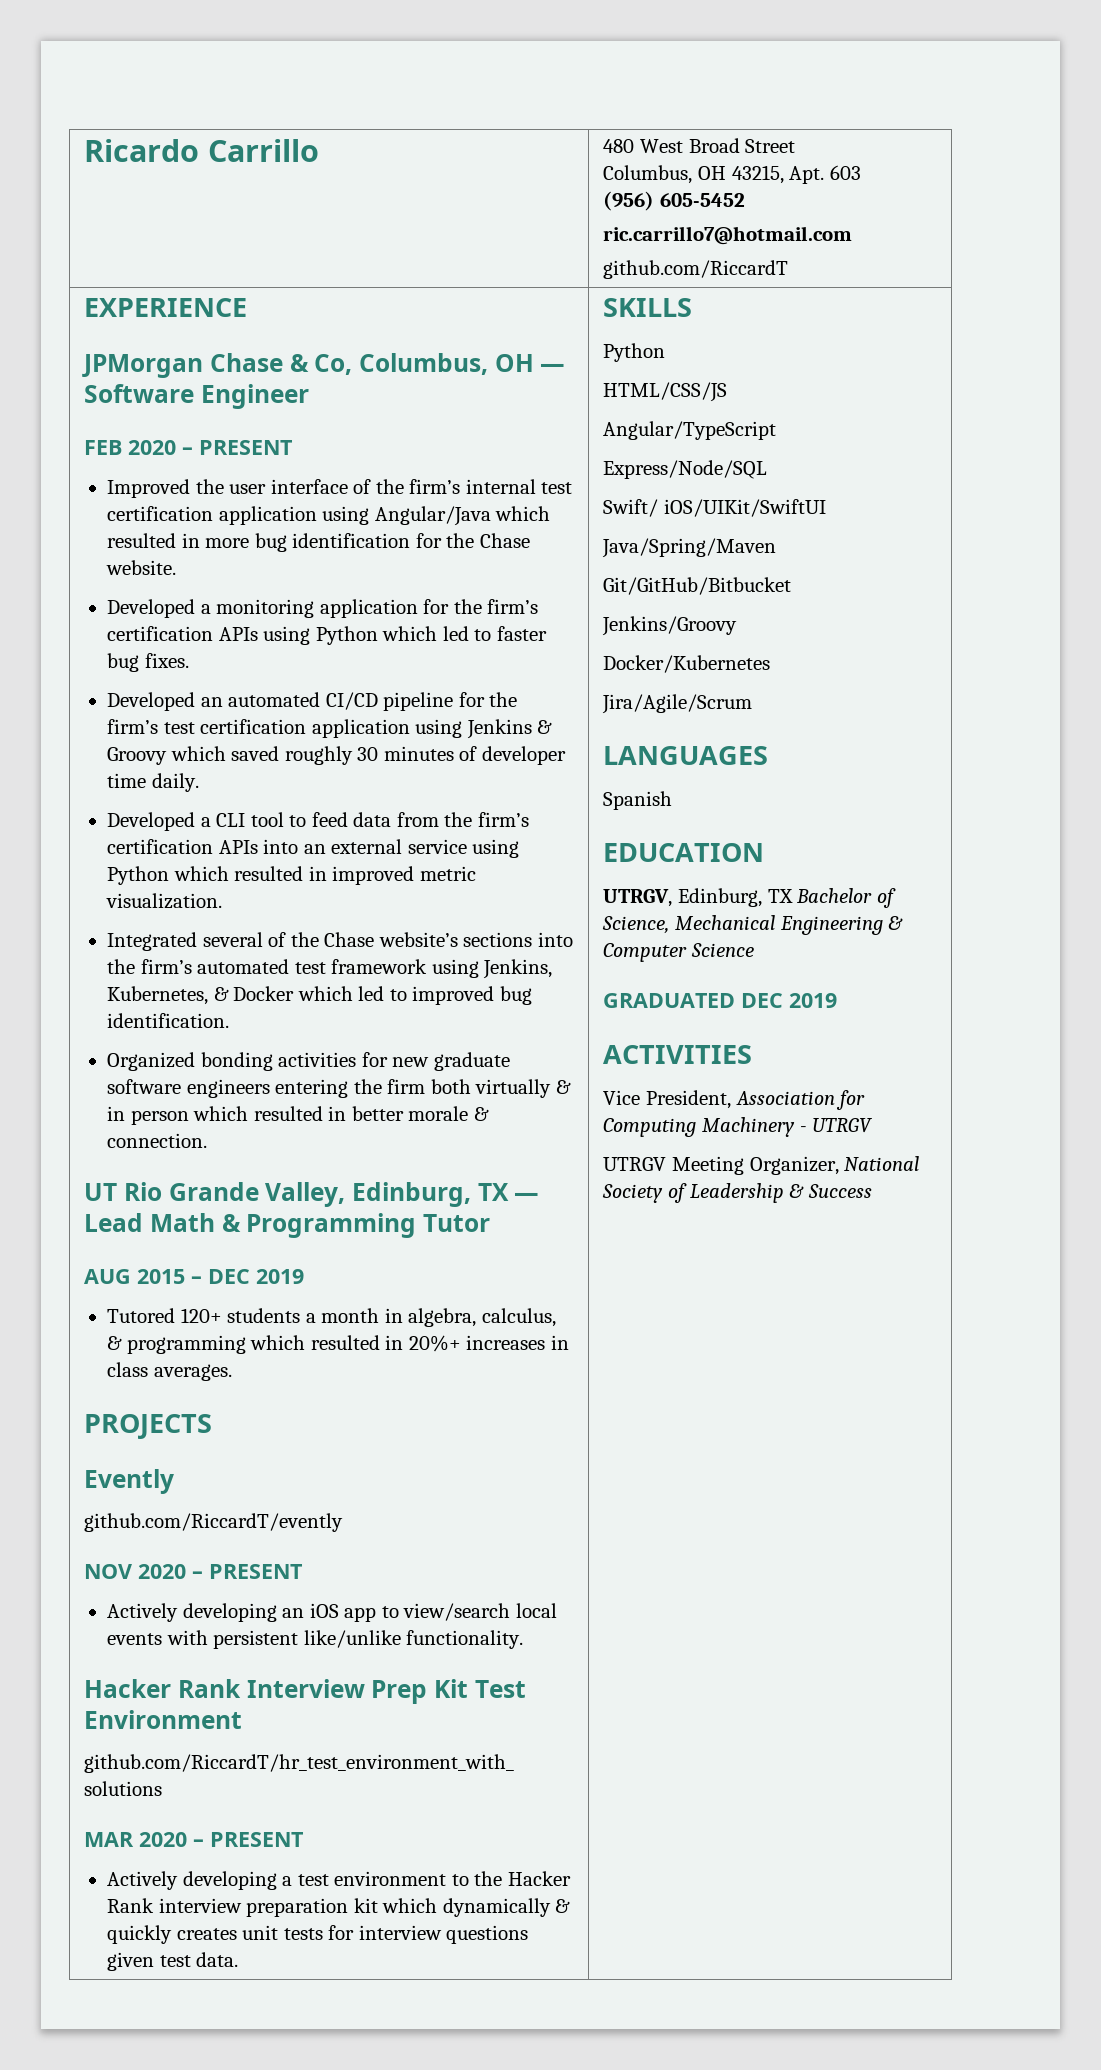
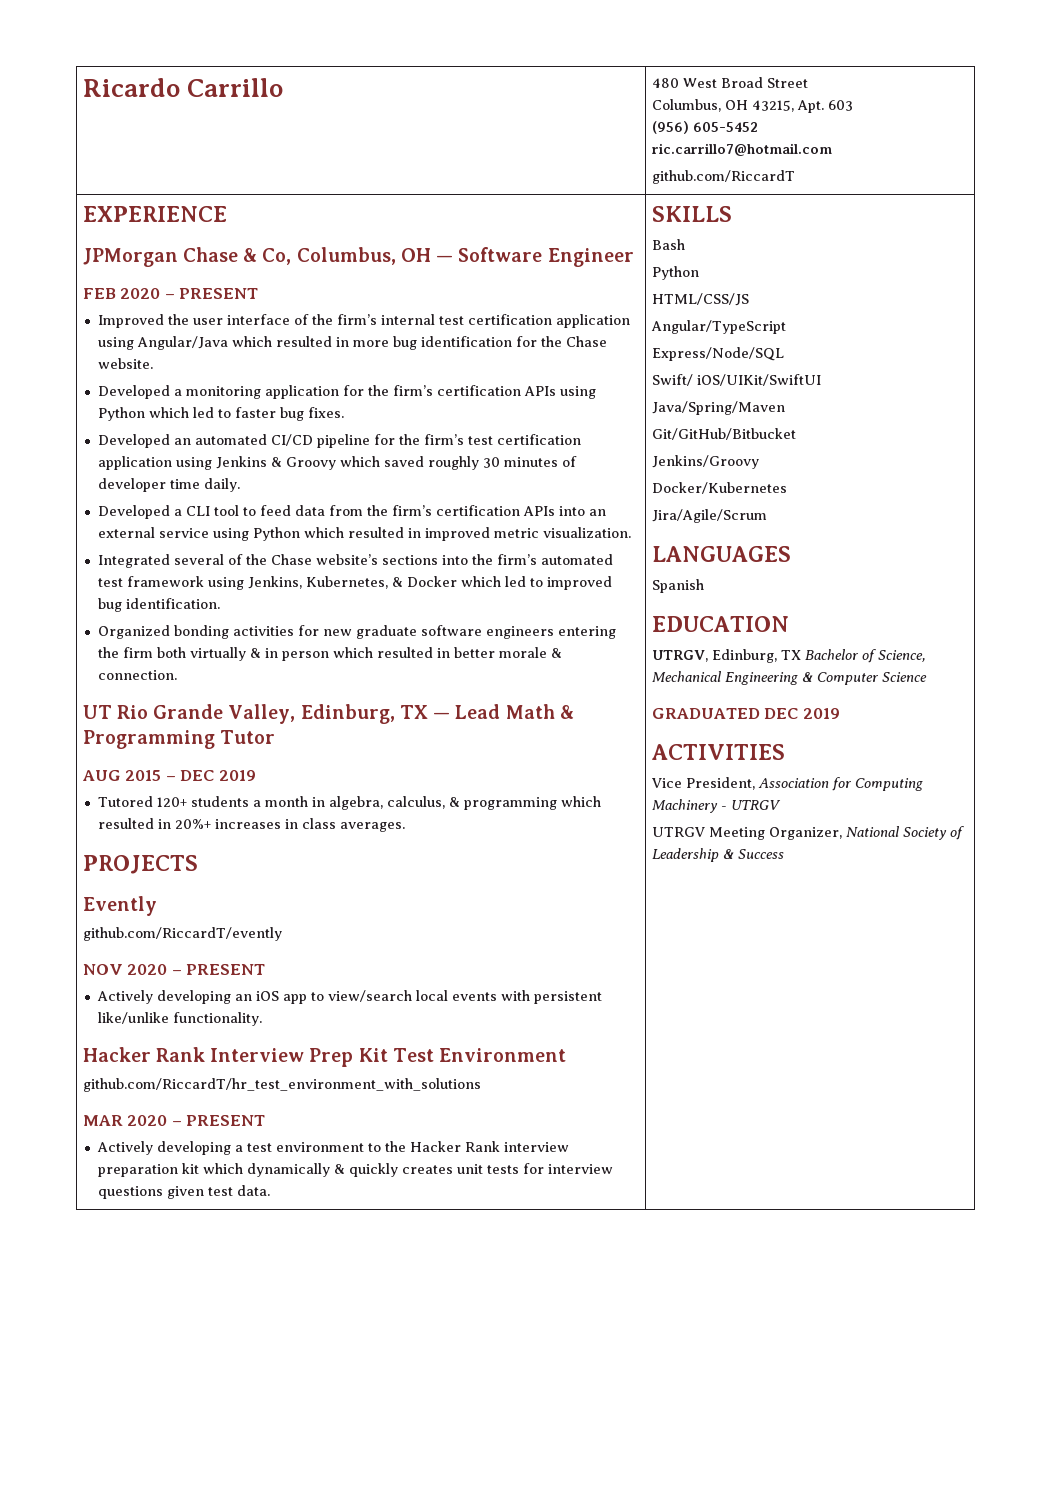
+ Bash

